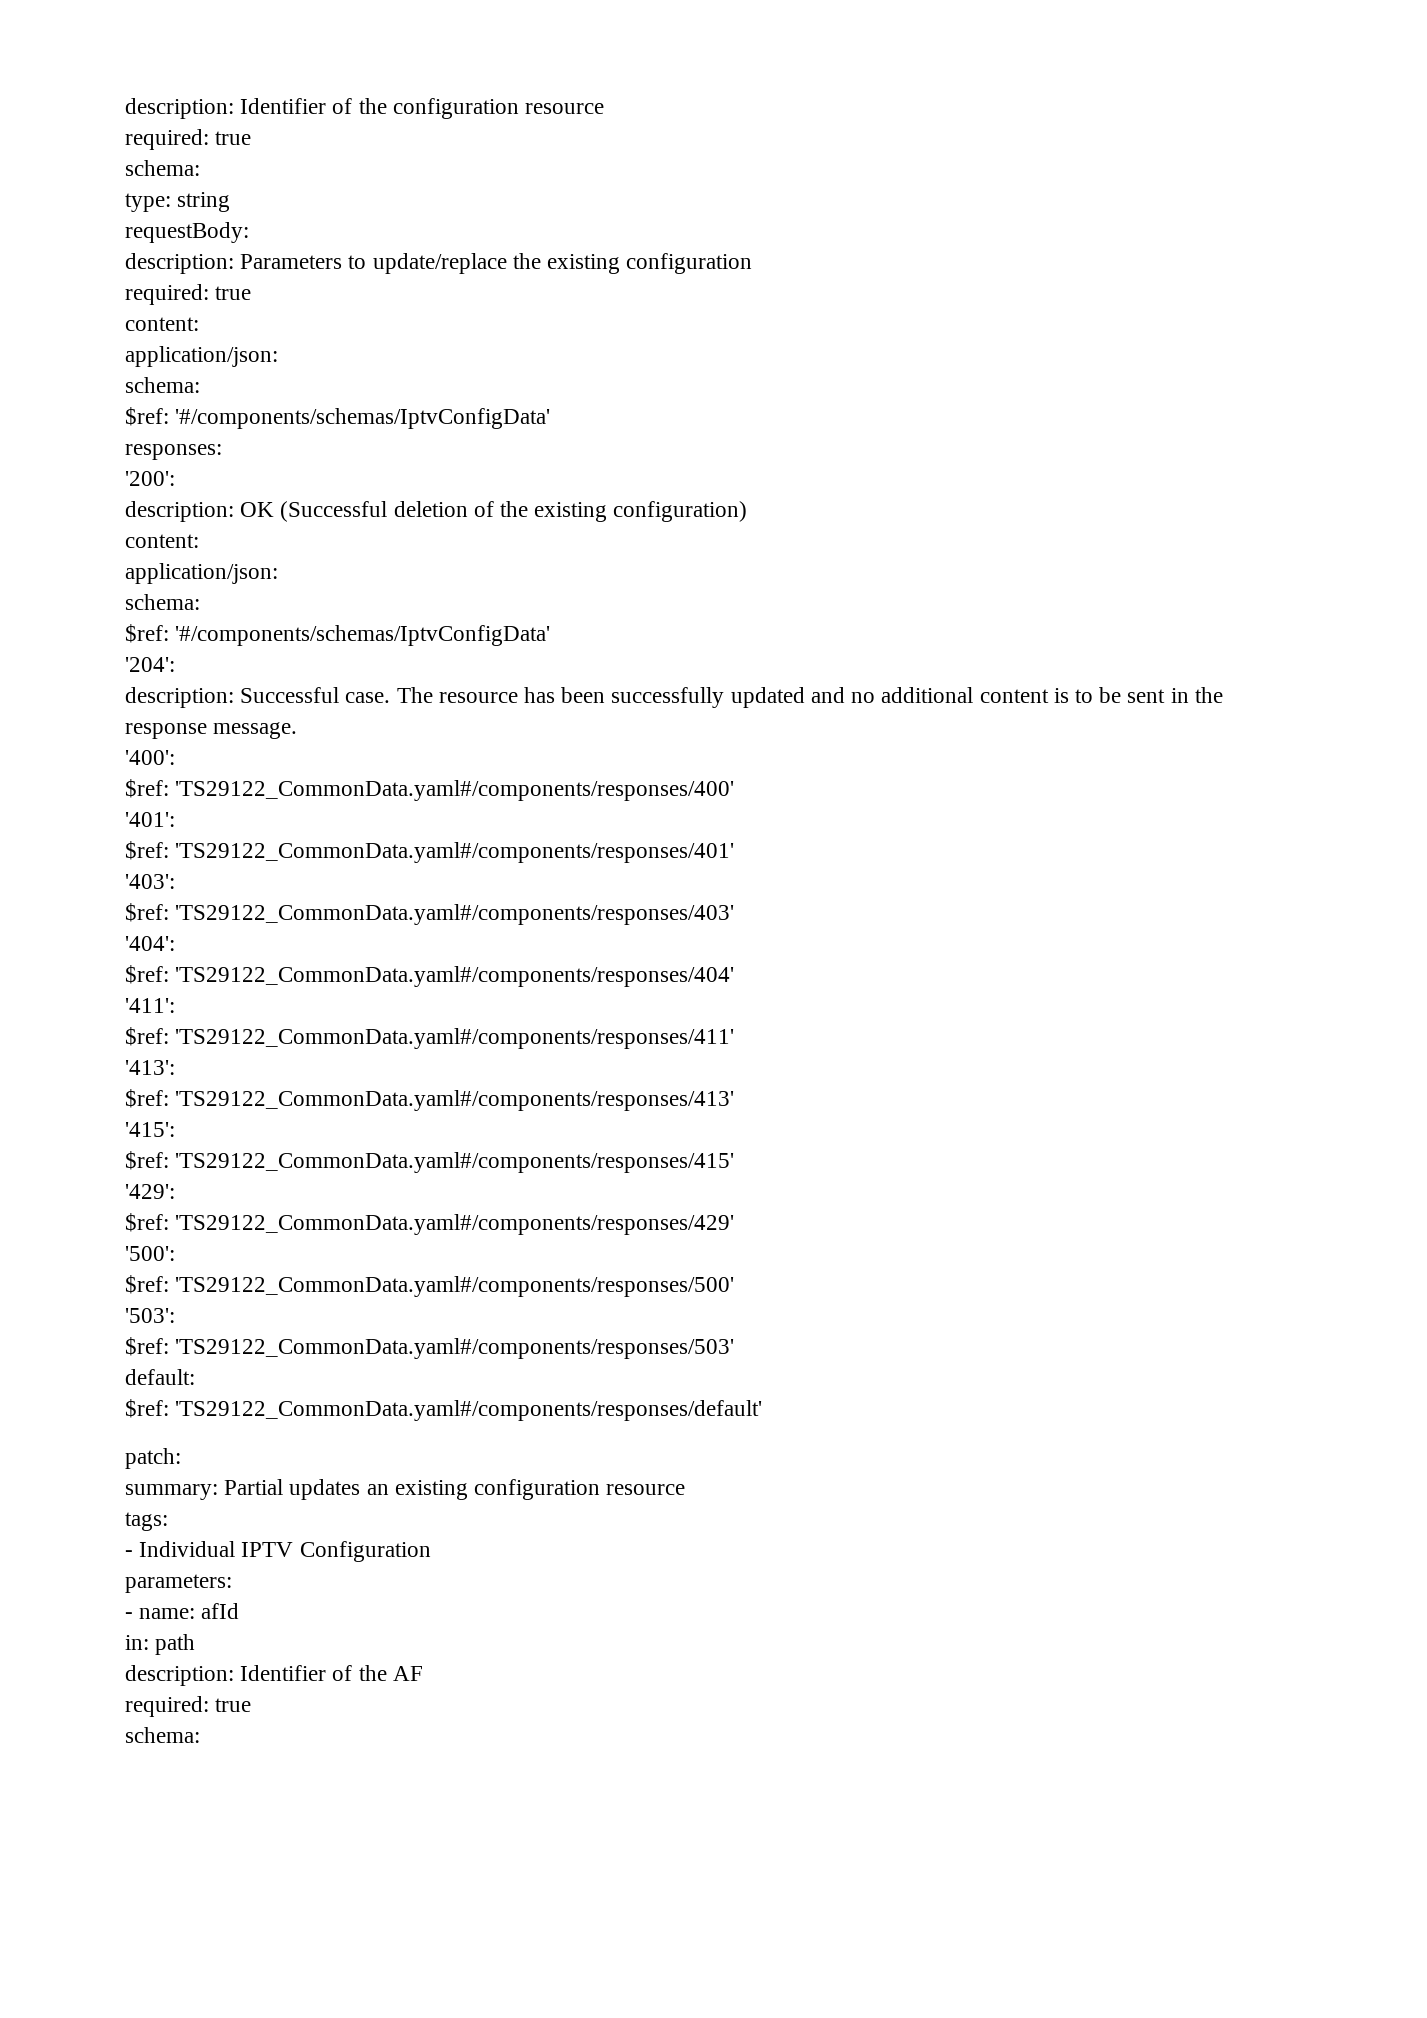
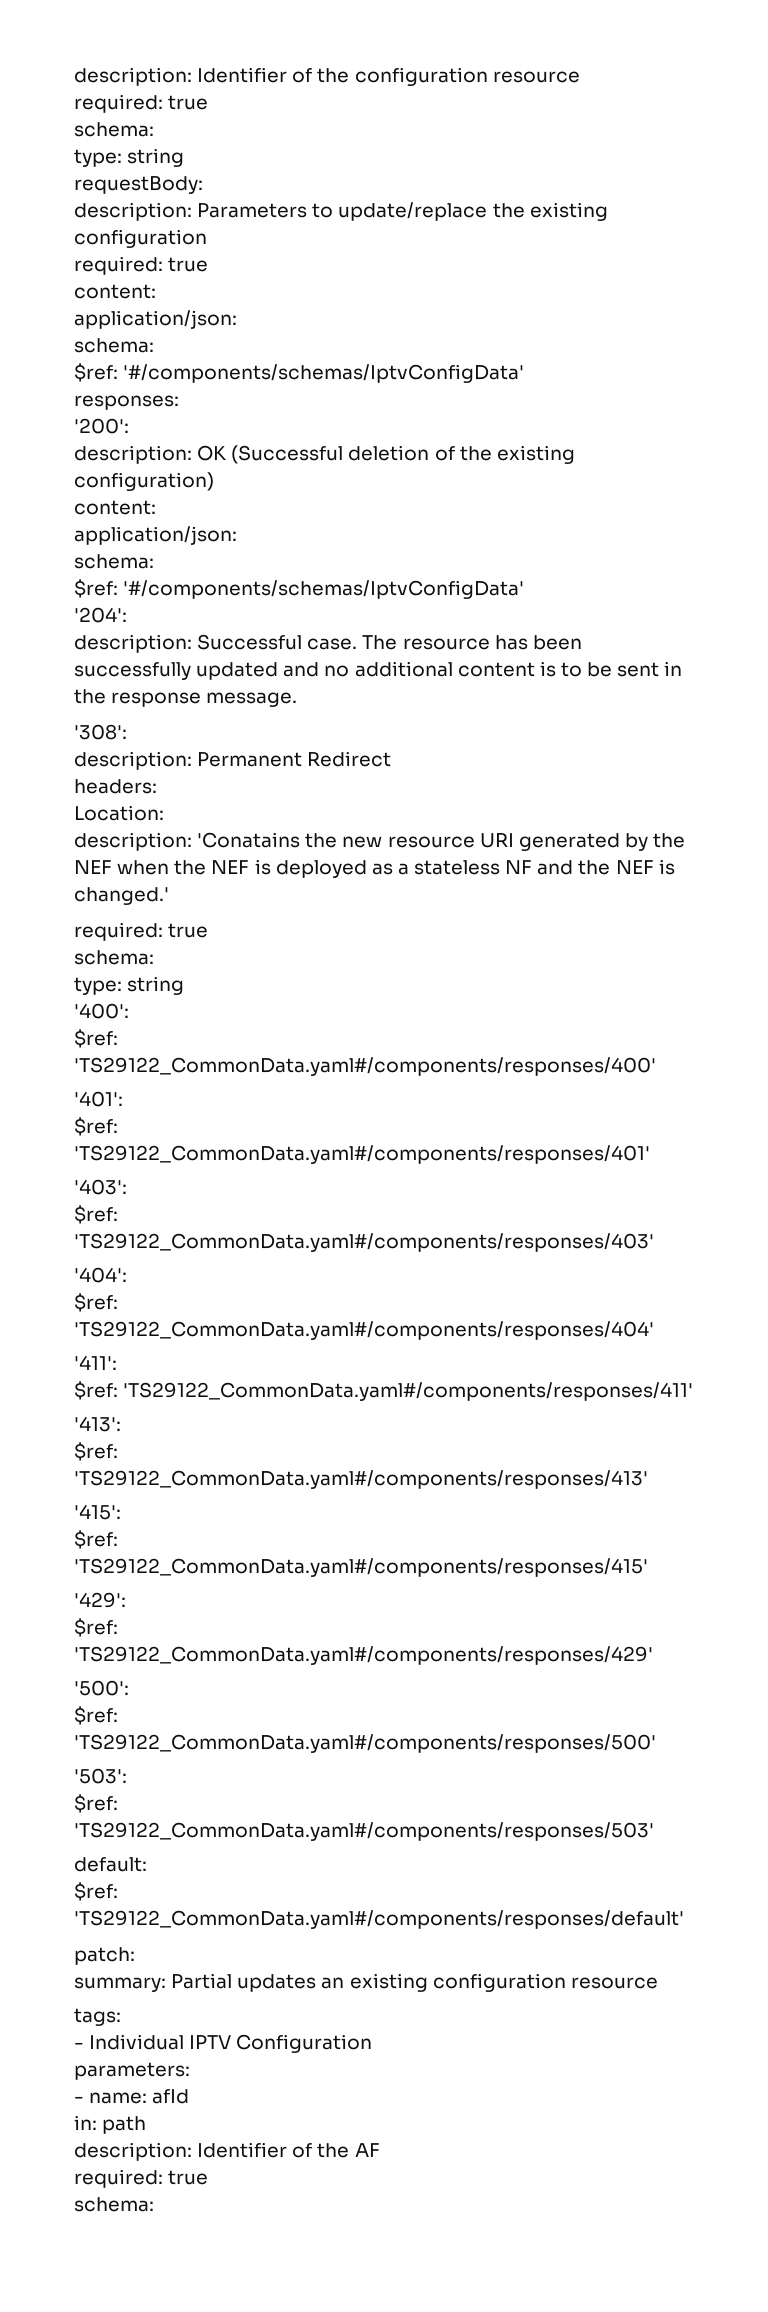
+ '308':
+ description: Permanent Redirect
+ headers:
+ Location:
+ description: 'Conatains the new resource URI generated by the NEF when the NEF is deployed as a stateless NF and the NEF is changed.'
+ required: true
+ schema:
+ type: string

